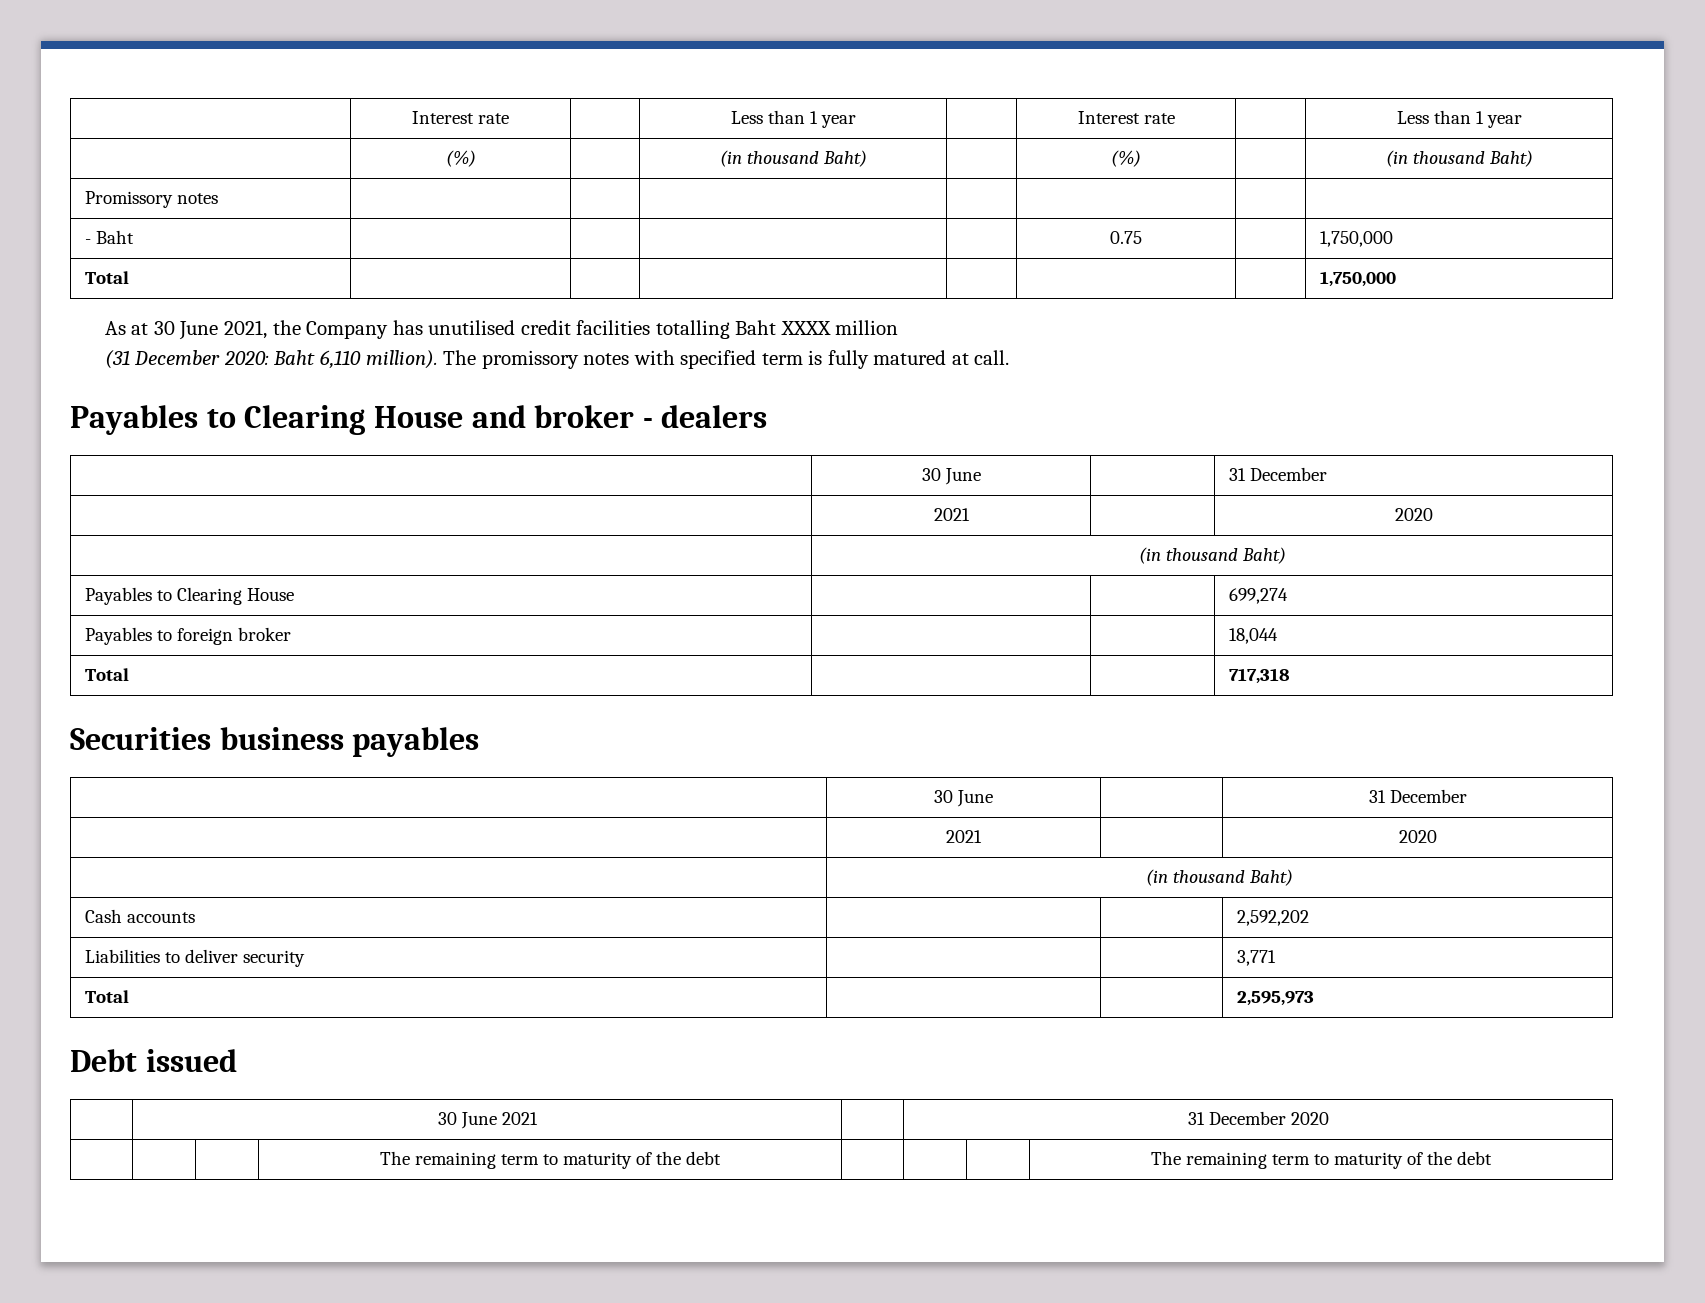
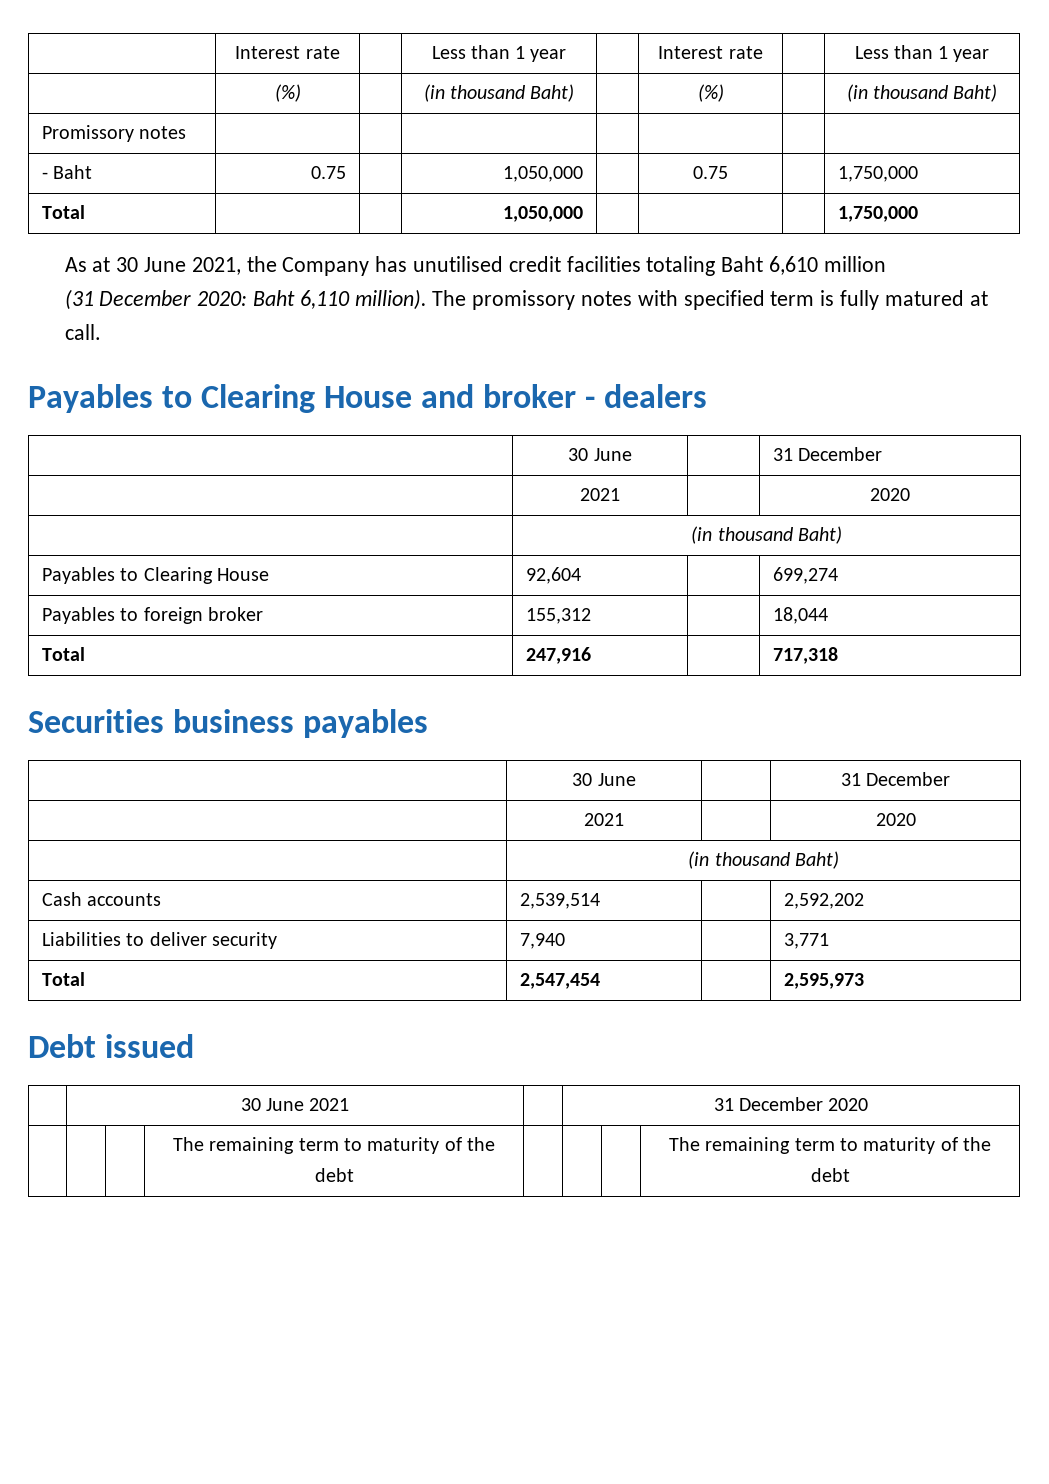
- - Baht | | | | | 0.75 | | 1,750,000
+ - Baht | 0.75 | | 1,050,000 | | 0.75 | | 1,750,000
- Total | | | | | | | 1,750,000
+ Total | | | 1,050,000 | | | | 1,750,000
- As at 30 June 2021, the Company has unutilised credit facilities totalling Baht XXXX million
+ As at 30 June 2021, the Company has unutilised credit facilities totaling Baht 6,610 million
- Payables to Clearing House | | | 699,274
+ Payables to Clearing House | 92,604 | | 699,274
- Payables to foreign broker | | | 18,044
+ Payables to foreign broker | 155,312 | | 18,044
- Total | | | 717,318
+ Total | 247,916 | | 717,318
- Cash accounts | | | 2,592,202
+ Cash accounts | 2,539,514 | | 2,592,202
- Liabilities to deliver security | | | 3,771
+ Liabilities to deliver security | 7,940 | | 3,771
- Total | | | 2,595,973
+ Total | 2,547,454 | | 2,595,973

